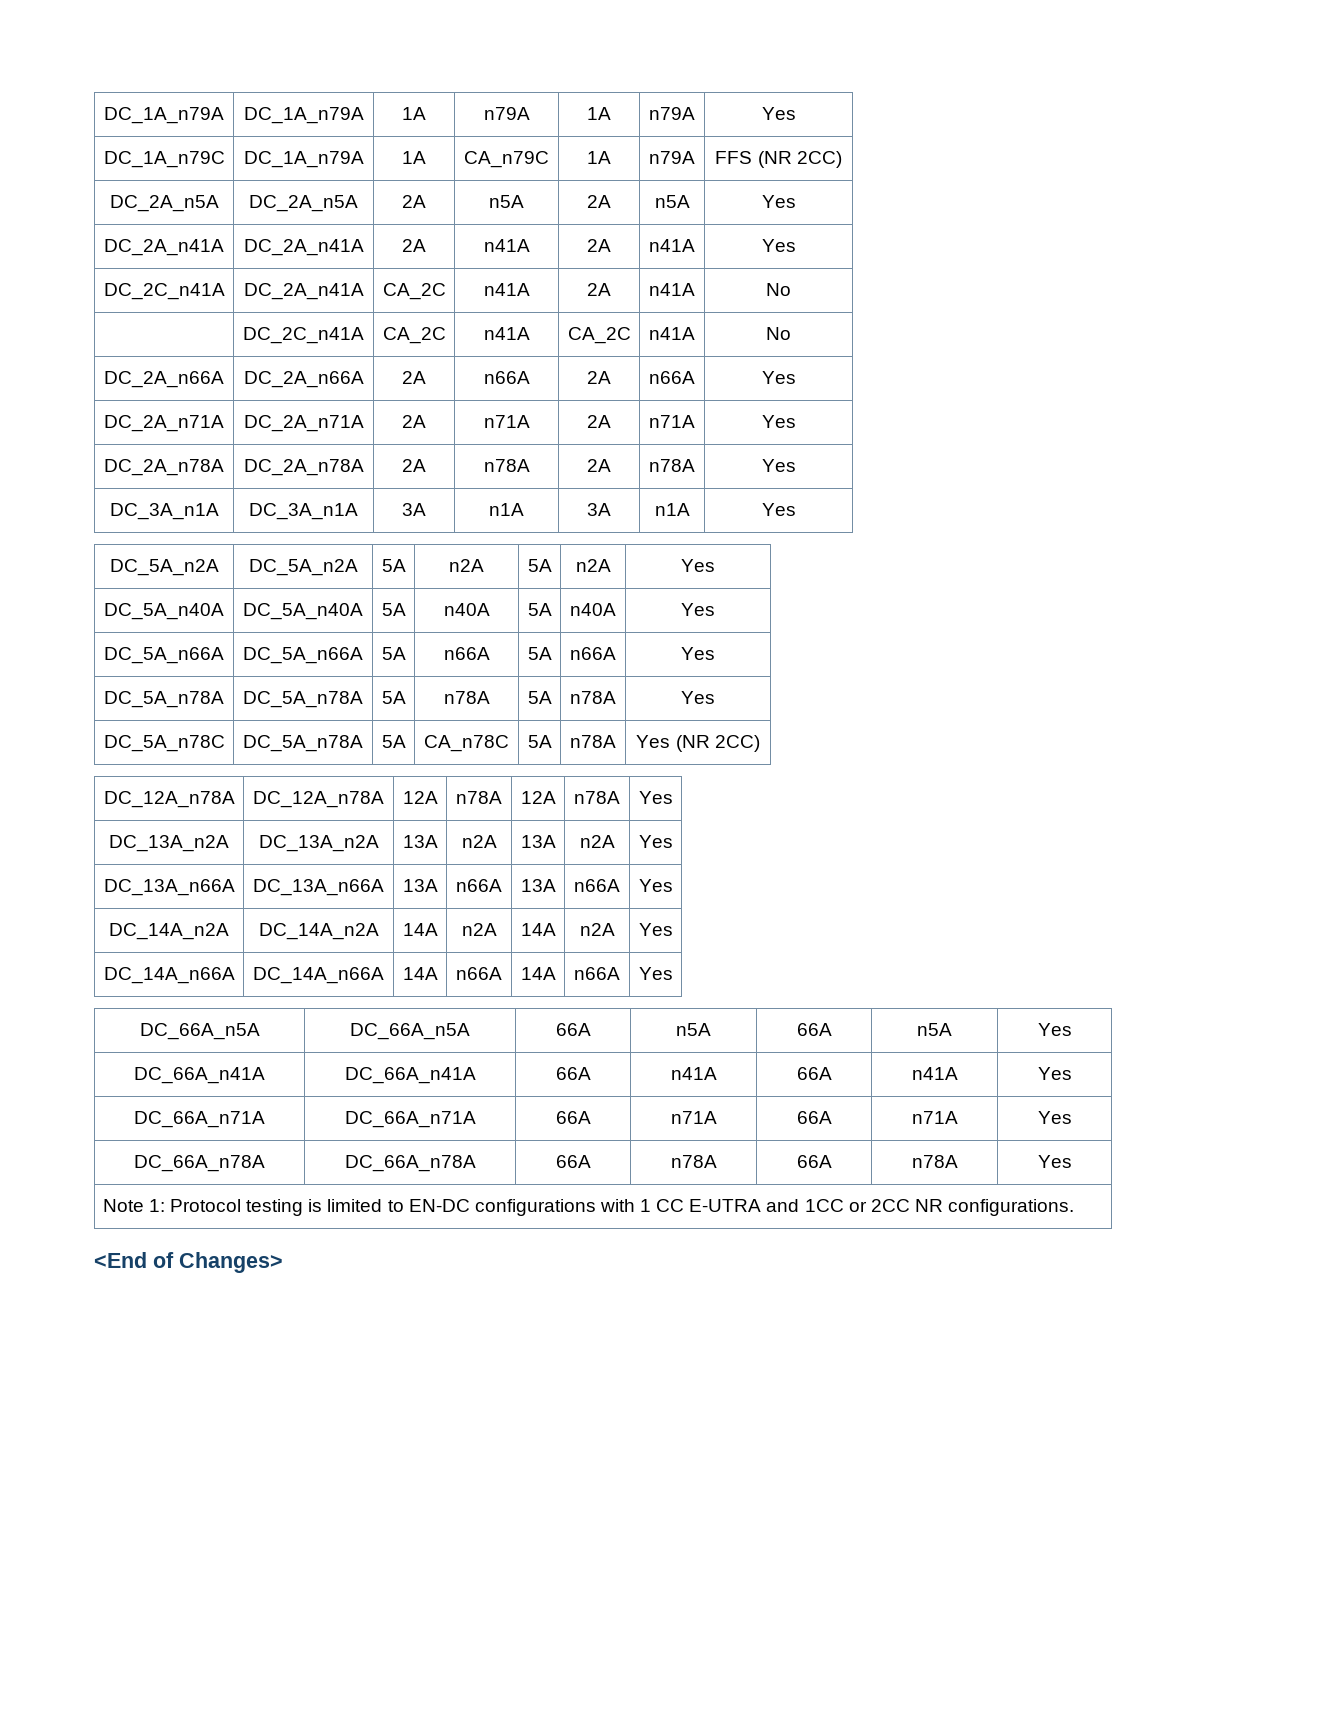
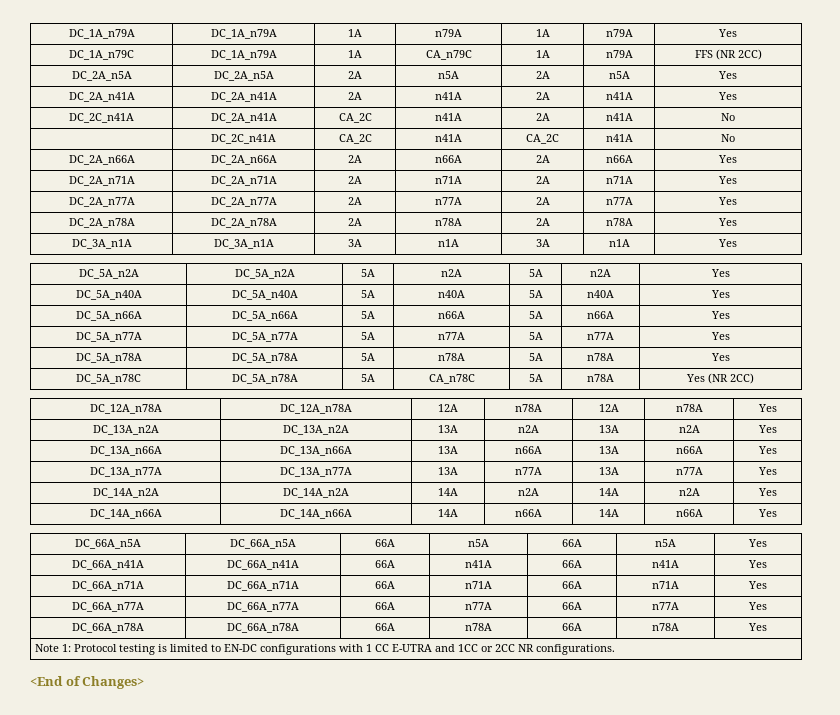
+ DC_2A_n77A | DC_2A_n77A | 2A | n77A | 2A | n77A | Yes
+ DC_5A_n77A | DC_5A_n77A | 5A | n77A | 5A | n77A | Yes
+ DC_13A_n77A | DC_13A_n77A | 13A | n77A | 13A | n77A | Yes
+ DC_66A_n77A | DC_66A_n77A | 66A | n77A | 66A | n77A | Yes

